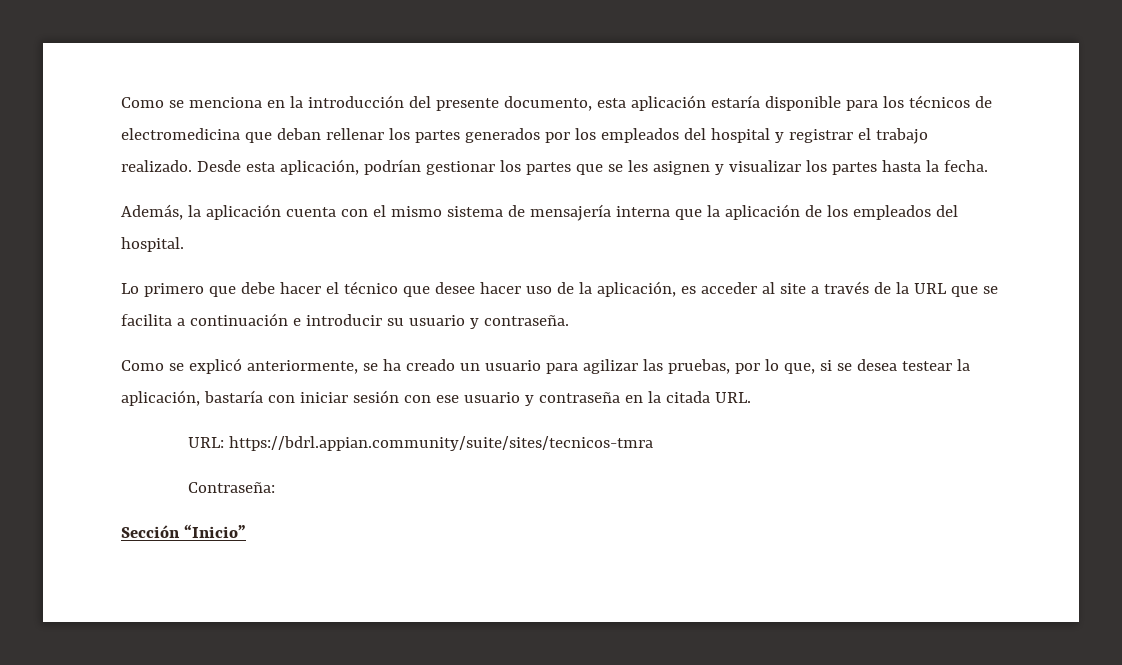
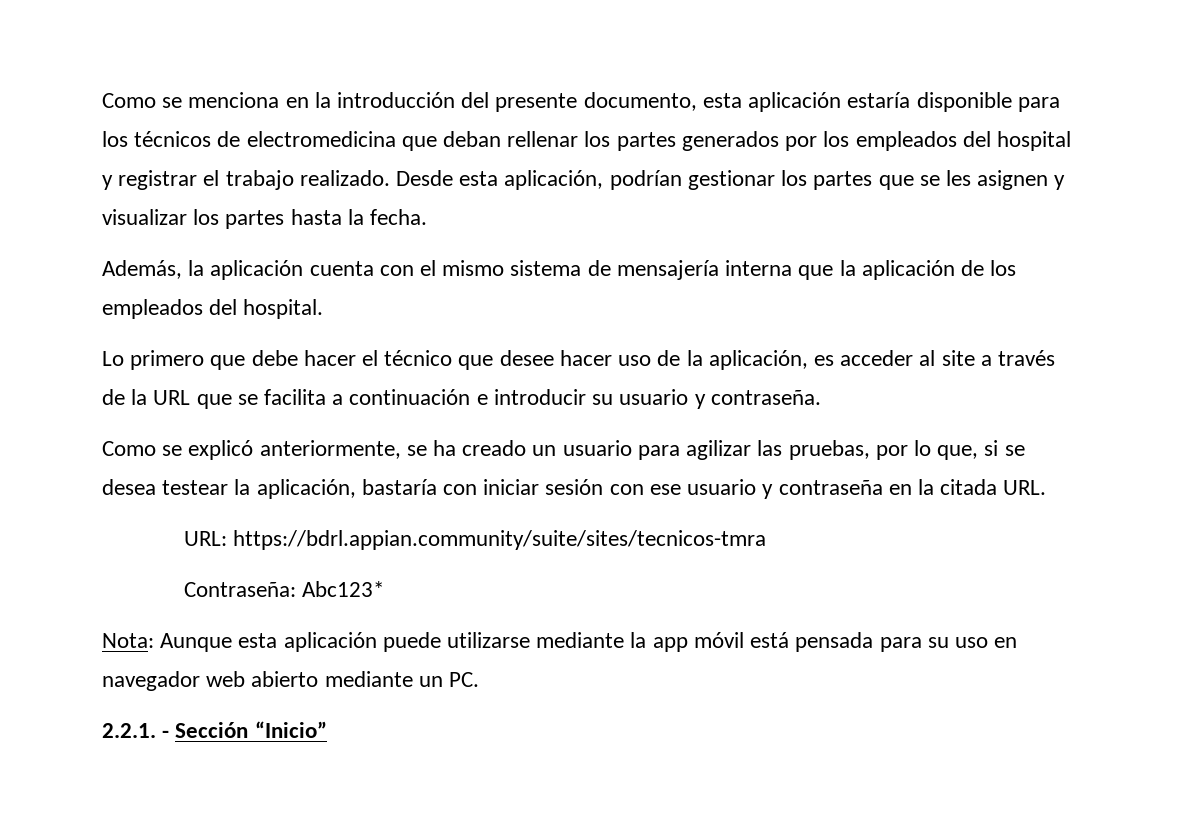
- Contraseña:
- Sección “Inicio”
+ Contraseña: Abc123*
+ Nota: Aunque esta aplicación puede utilizarse mediante la app móvil está pensada para su uso en navegador web abierto mediante un PC.
+ 2.2.1. - Sección “Inicio”

